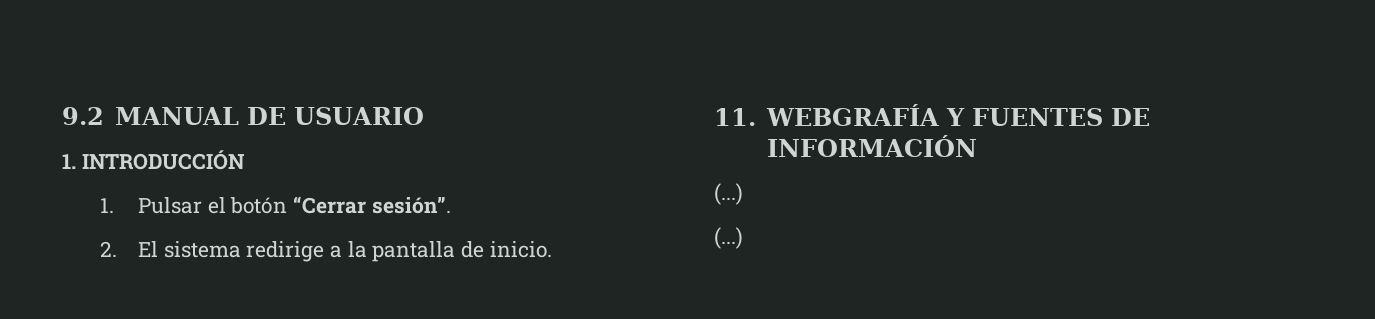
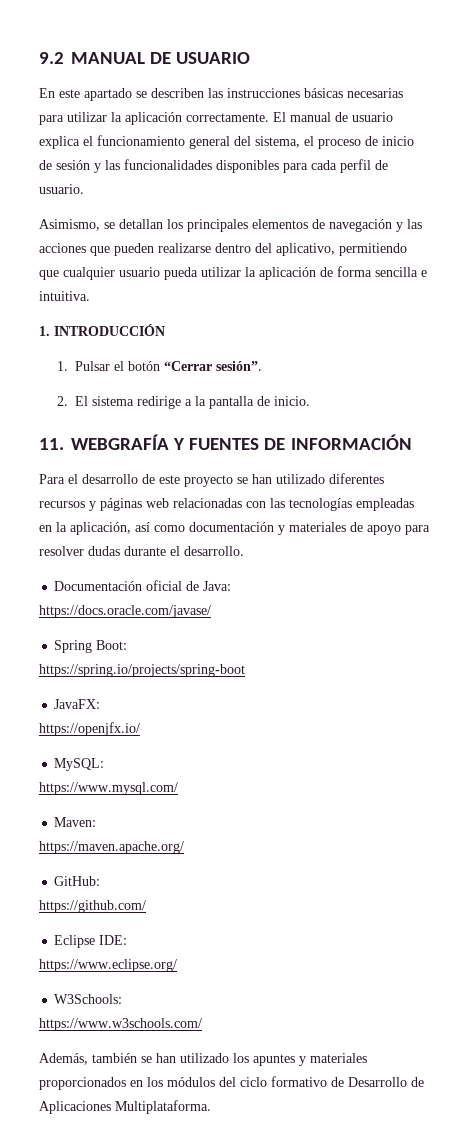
+ En este apartado se describen las instrucciones básicas necesarias para utilizar la aplicación correctamente. El manual de usuario explica el funcionamiento general del sistema, el proceso de inicio de sesión y las funcionalidades disponibles para cada perfil de usuario.
+ Asimismo, se detallan los principales elementos de navegación y las acciones que pueden realizarse dentro del aplicativo, permitiendo que cualquier usuario pueda utilizar la aplicación de forma sencilla e intuitiva.
  11. WEBGRAFÍA Y FUENTES DE INFORMACIÓN
- (...)
- (...)
+ Para el desarrollo de este proyecto se han utilizado diferentes recursos y páginas web relacionadas con las tecnologías empleadas en la aplicación, así como documentación y materiales de apoyo para resolver dudas durante el desarrollo.
+ Documentación oficial de Java:
+ https://docs.oracle.com/javase/
+ Spring Boot:
+ https://spring.io/projects/spring-boot
+ JavaFX:
+ https://openjfx.io/
+ MySQL:
+ https://www.mysql.com/
+ Maven:
+ https://maven.apache.org/
+ GitHub:
+ https://github.com/
+ Eclipse IDE:
+ https://www.eclipse.org/
+ W3Schools:
+ https://www.w3schools.com/
+ Además, también se han utilizado los apuntes y materiales proporcionados en los módulos del ciclo formativo de Desarrollo de Aplicaciones Multiplataforma.

